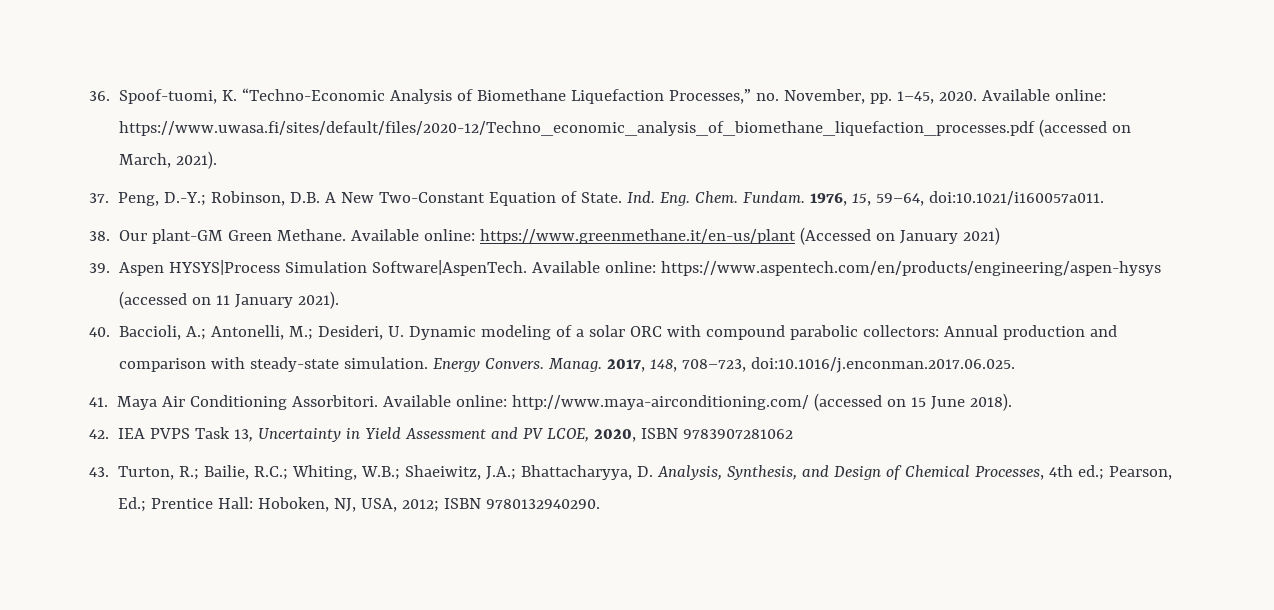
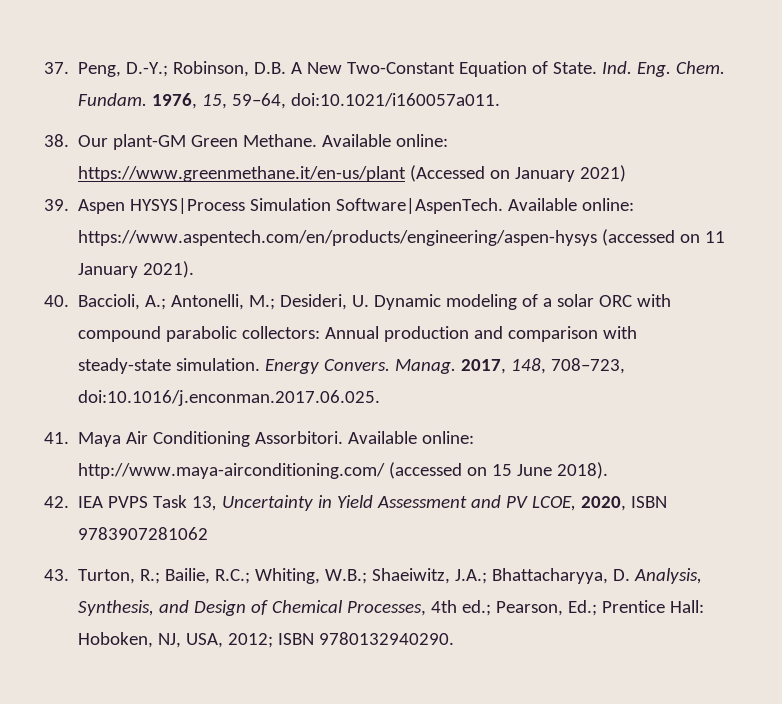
- 36. Spoof-tuomi, K. “Techno-Economic Analysis of Biomethane Liquefaction Processes,” no. November, pp. 1–45, 2020. Available online: https://www.uwasa.fi/sites/default/files/2020-12/Techno_economic_analysis_of_biomethane_liquefaction_processes.pdf (accessed on March, 2021).

